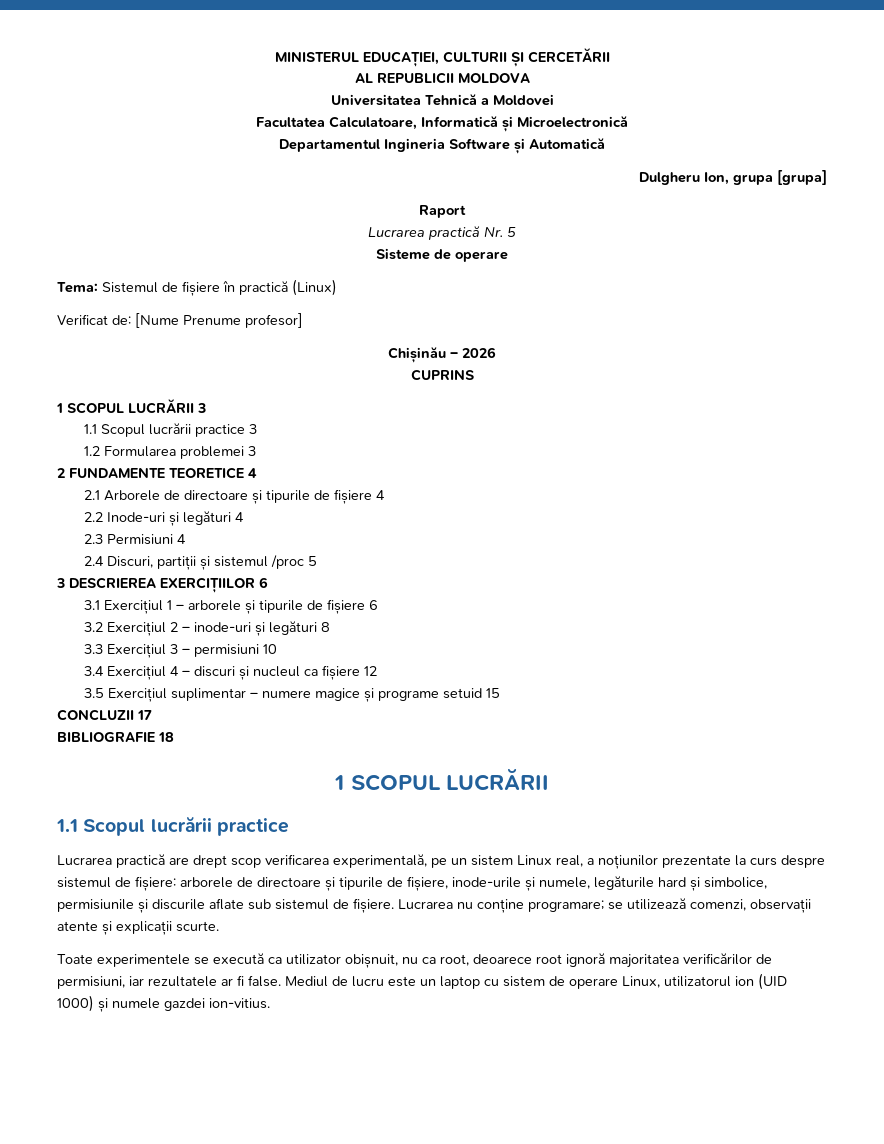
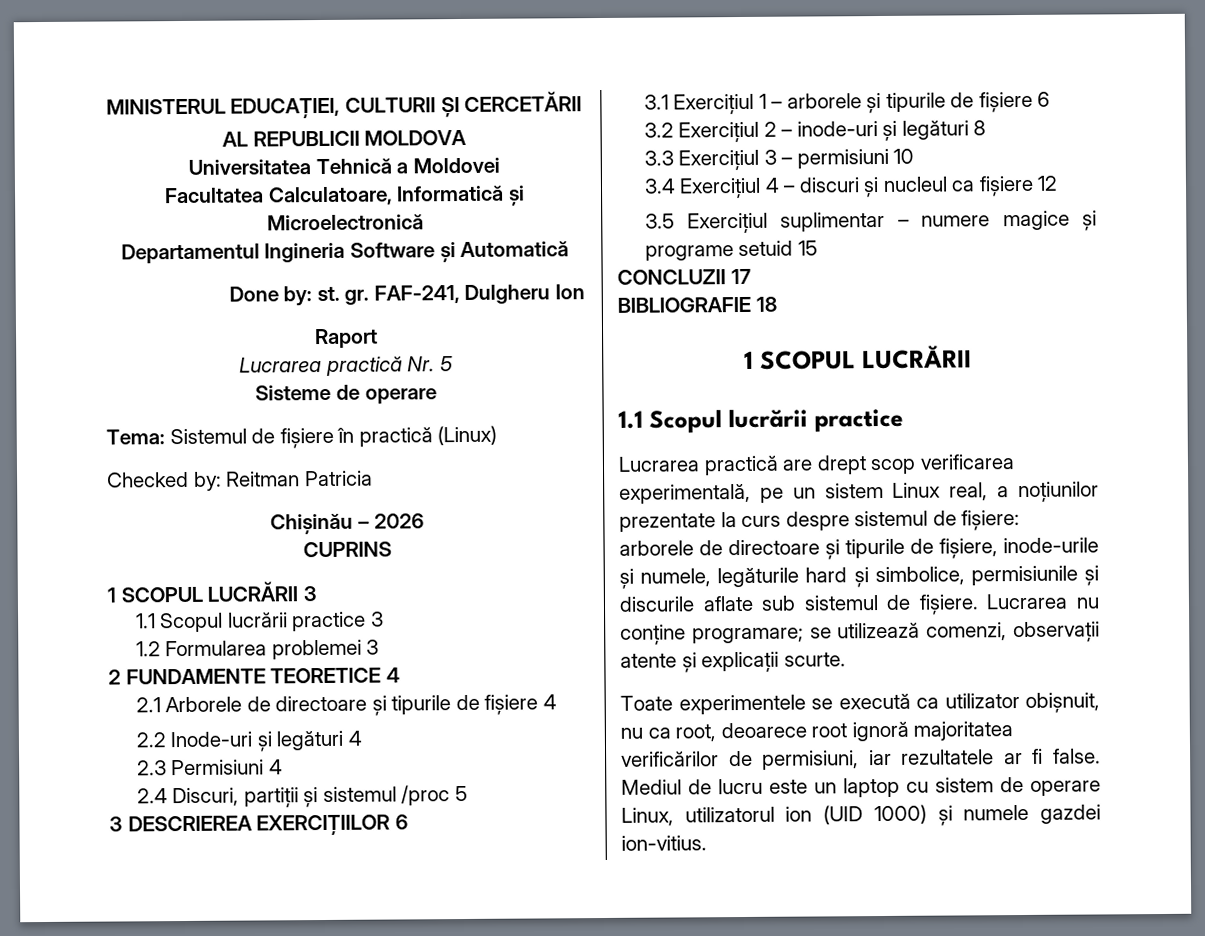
- Dulgheru Ion, grupa [grupa]
+ Done by: st. gr. FAF-241, Dulgheru Ion
- Verificat de: [Nume Prenume profesor]
+ Checked by: Reitman Patricia

